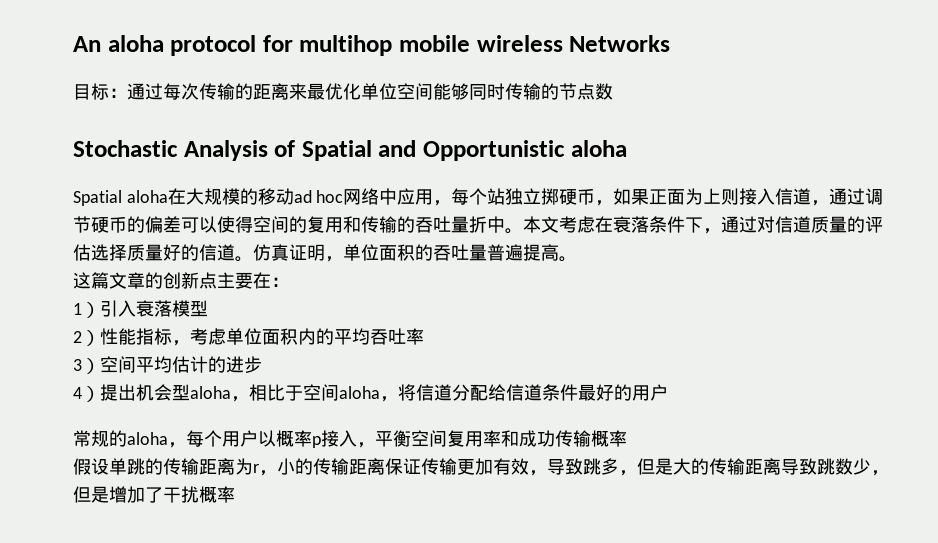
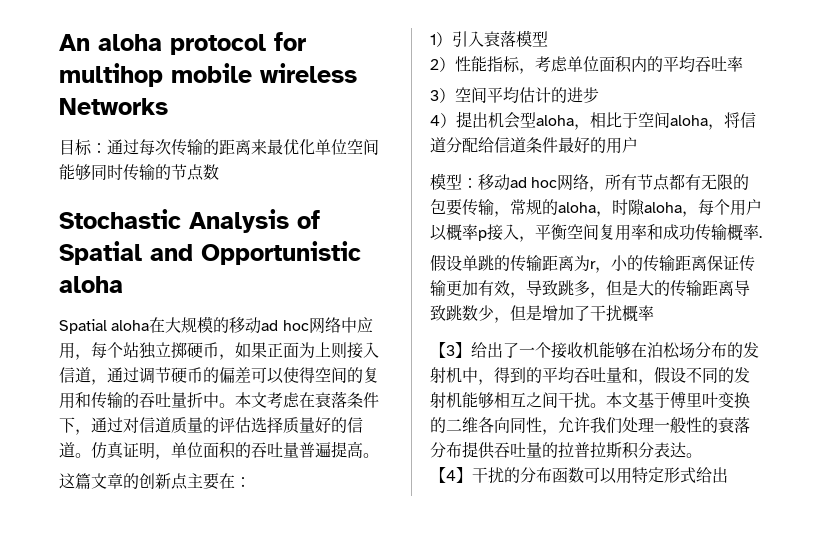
- 常规的aloha，每个用户以概率p接入，平衡空间复用率和成功传输概率
+ 模型：移动ad hoc网络，所有节点都有无限的包要传输，常规的aloha，时隙aloha，每个用户以概率p接入，平衡空间复用率和成功传输概率.
+ 【3】给出了一个接收机能够在泊松场分布的发射机中，得到的平均吞吐量和，假设不同的发射机能够相互之间干扰。本文基于傅里叶变换的二维各向同性，允许我们处理一般性的衰落分布提供吞吐量的拉普拉斯积分表达。
+ 【4】干扰的分布函数可以用特定形式给出

